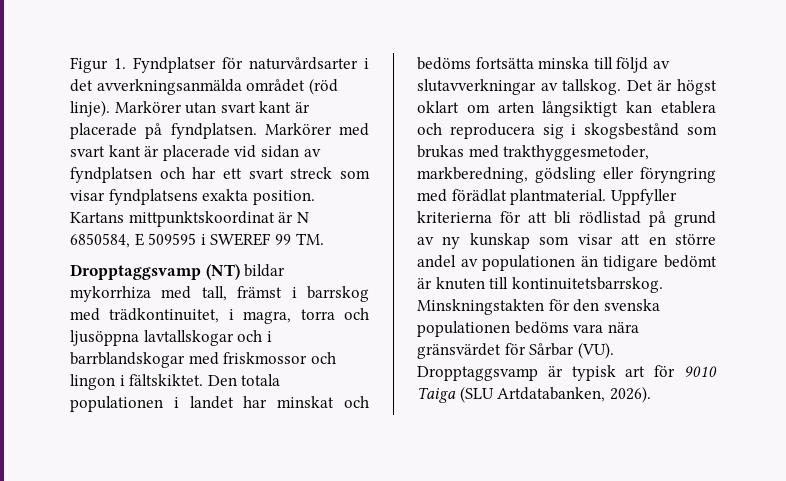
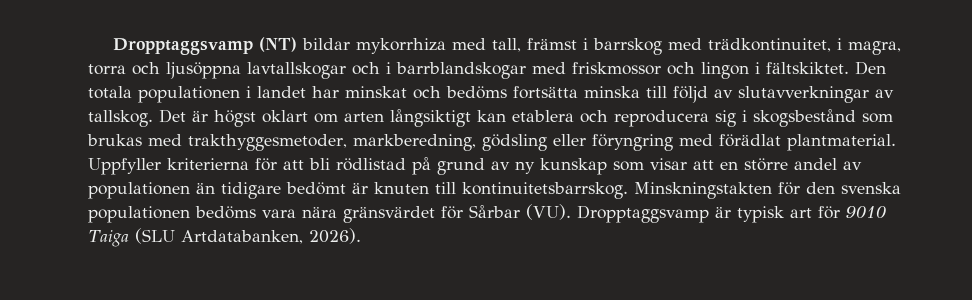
- Figur 1. Fyndplatser för naturvårdsarter i det avverkningsanmälda området (röd linje). Markörer utan svart kant är placerade på fyndplatsen. Markörer med svart kant är placerade vid sidan av fyndplatsen och har ett svart streck som visar fyndplatsens exakta position. Kartans mittpunktskoordinat är N 6850584, E 509595 i SWEREF 99 TM.

